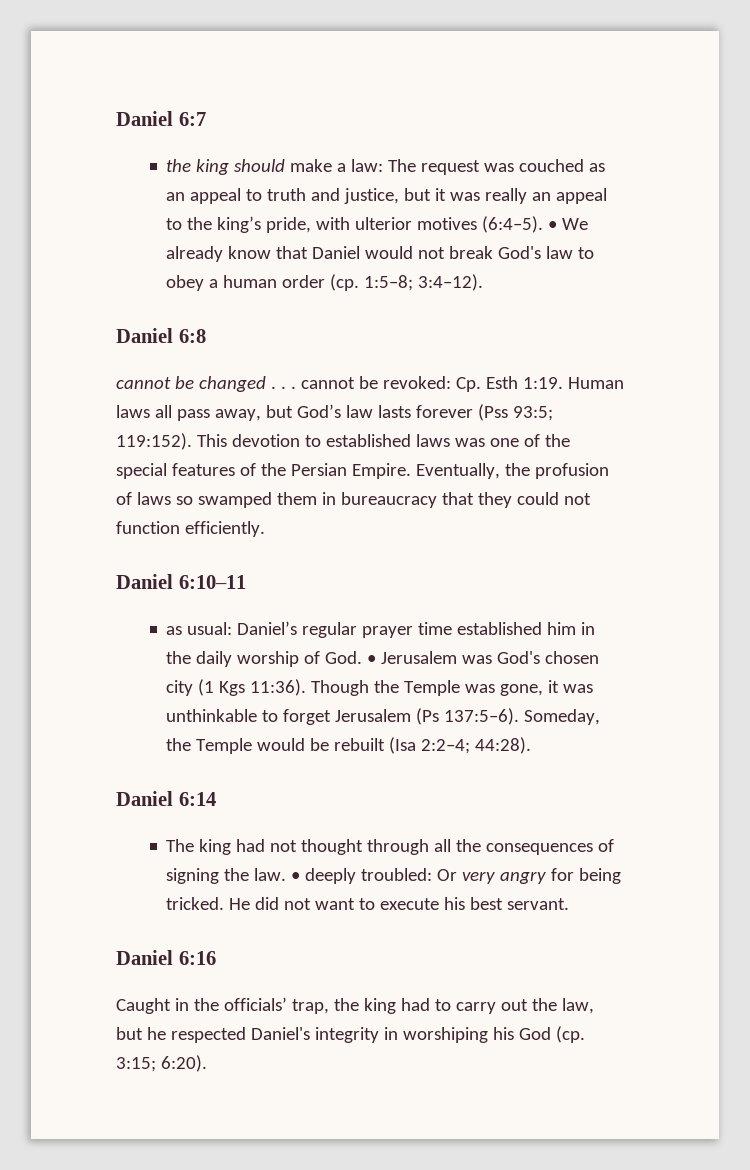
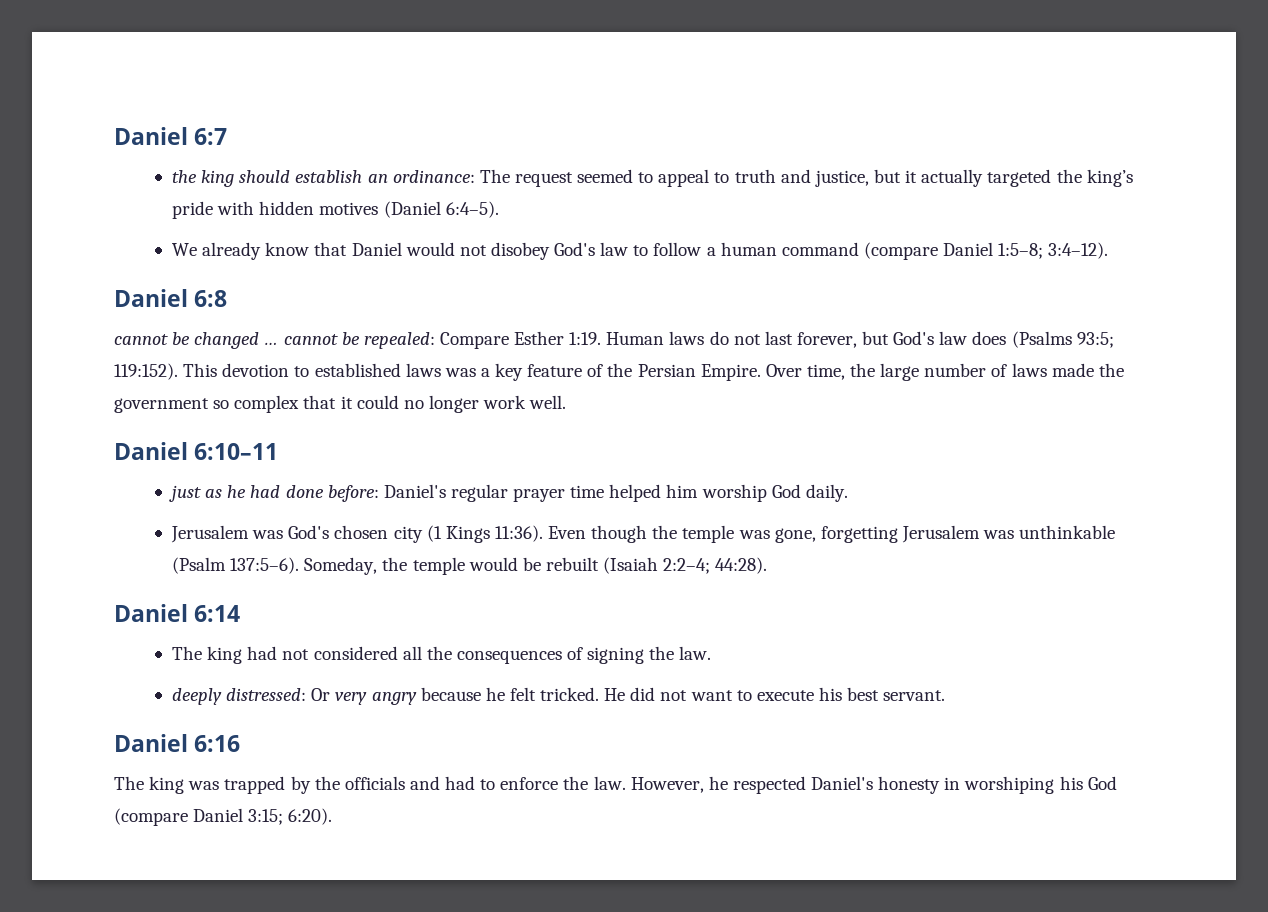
- the king should make a law: The request was couched as an appeal to truth and justice, but it was really an appeal to the king’s pride, with ulterior motives (6:4–5). • We already know that Daniel would not break God's law to obey a human order (cp. 1:5–8; 3:4–12).
+ the king should establish an ordinance: The request seemed to appeal to truth and justice, but it actually targeted the king’s pride with hidden motives (Daniel 6:4–5).
+ We already know that Daniel would not disobey God's law to follow a human command (compare Daniel 1:5–8; 3:4–12).
- cannot be changed . . . cannot be revoked: Cp. Esth 1:19. Human laws all pass away, but God’s law lasts forever (Pss 93:5; 119:152).
+ cannot be changed … cannot be repealed: Compare Esther 1:19. Human laws do not last forever, but God's law does (Psalms 93:5; 119:152).
- This devotion to established laws was one of the special features of the Persian Empire. Eventually, the profusion of laws so swamped them in bureaucracy that they could not function efficiently.
+ This devotion to established laws was a key feature of the Persian Empire. Over time, the large number of laws made the government so complex that it could no longer work well.
  Daniel 6:10–11
- as usual: Daniel’s regular prayer time established him in the daily worship of God. • Jerusalem was God's chosen city (1 Kgs 11:36). Though the Temple was gone, it was unthinkable to forget Jerusalem (Ps 137:5–6).
+ just as he had done before: Daniel's regular prayer time helped him worship God daily.
+ Jerusalem was God's chosen city (1 Kings 11:36). Even though the temple was gone, forgetting Jerusalem was unthinkable (Psalm 137:5–6).
- Someday, the Temple would be rebuilt (Isa 2:2–4; 44:28).
+ Someday, the temple would be rebuilt (Isaiah 2:2–4; 44:28).
- The king had not thought through all the consequences of signing the law. • deeply troubled: Or very angry for being tricked.
+ The king had not considered all the consequences of signing the law.
+ deeply distressed: Or very angry because he felt tricked.
- Caught in the officials’ trap, the king had to carry out the law, but he respected Daniel's integrity in worshiping his God (cp. 3:15; 6:20).
+ The king was trapped by the officials and had to enforce the law. However, he respected Daniel's honesty in worshiping his God (compare Daniel 3:15; 6:20).

